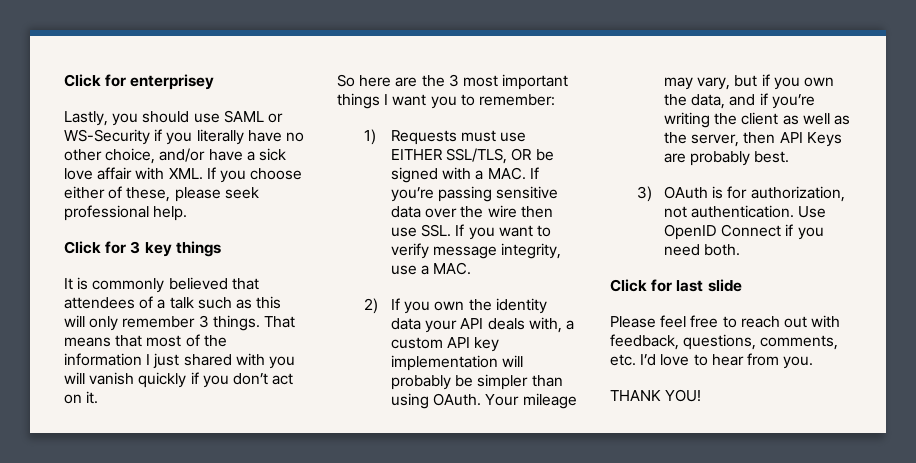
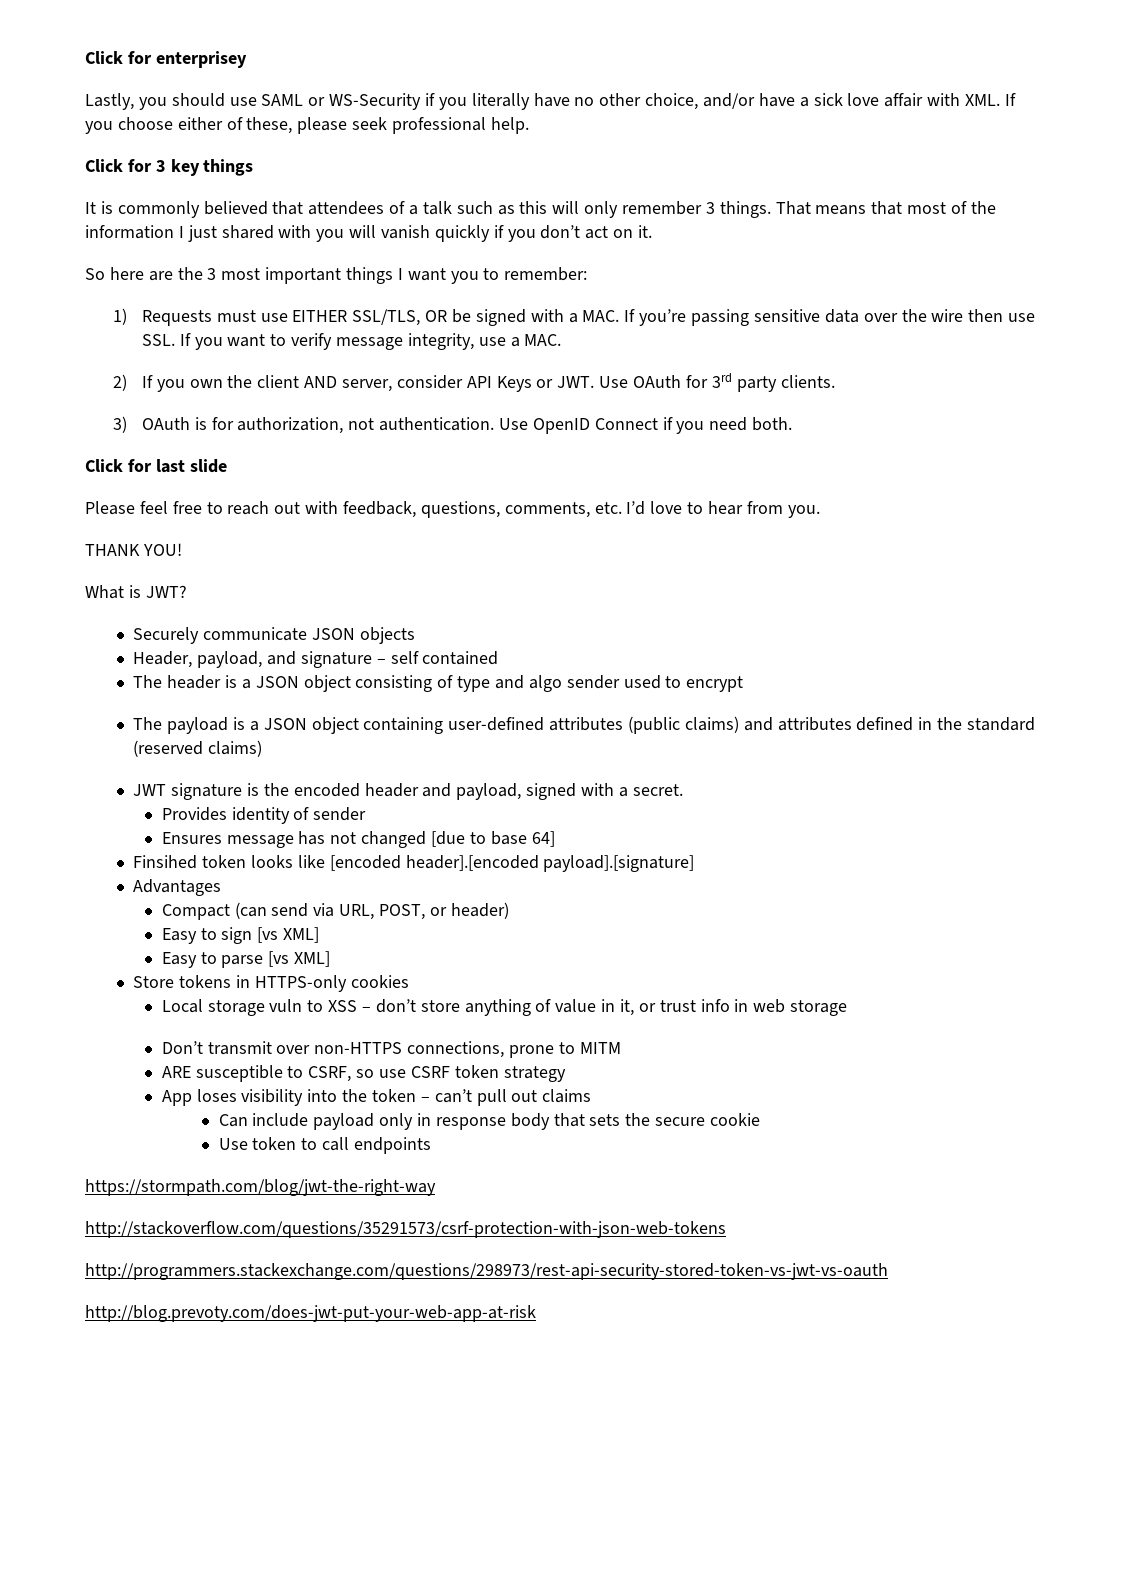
- 2) If you own the identity data your API deals with, a custom API key implementation will probably be simpler than using OAuth. Your mileage may vary, but if you own the data, and if you’re writing the client as well as the server, then API Keys are probably best.
+ 2) If you own the client AND server, consider API Keys or JWT. Use OAuth for 3rd party clients.
+ What is JWT?
+ Securely communicate JSON objects
+ Header, payload, and signature – self contained
+ The header is a JSON object consisting of type and algo sender used to encrypt
+ The payload is a JSON object containing user-defined attributes (public claims) and attributes defined in the standard (reserved claims)
+ JWT signature is the encoded header and payload, signed with a secret.
+ Provides identity of sender
+ Ensures message has not changed [due to base 64]
+ Finsihed token looks like [encoded header].[encoded payload].[signature]
+ Advantages
+ Compact (can send via URL, POST, or header)
+ Easy to sign [vs XML]
+ Easy to parse [vs XML]
+ Store tokens in HTTPS-only cookies
+ Local storage vuln to XSS – don’t store anything of value in it, or trust info in web storage
+ Don’t transmit over non-HTTPS connections, prone to MITM
+ ARE susceptible to CSRF, so use CSRF token strategy
+ App loses visibility into the token – can’t pull out claims
+ Can include payload only in response body that sets the secure cookie
+ Use token to call endpoints
+ https://stormpath.com/blog/jwt-the-right-way
+ http://stackoverflow.com/questions/35291573/csrf-protection-with-json-web-tokens
+ http://programmers.stackexchange.com/questions/298973/rest-api-security-stored-token-vs-jwt-vs-oauth
+ http://blog.prevoty.com/does-jwt-put-your-web-app-at-risk

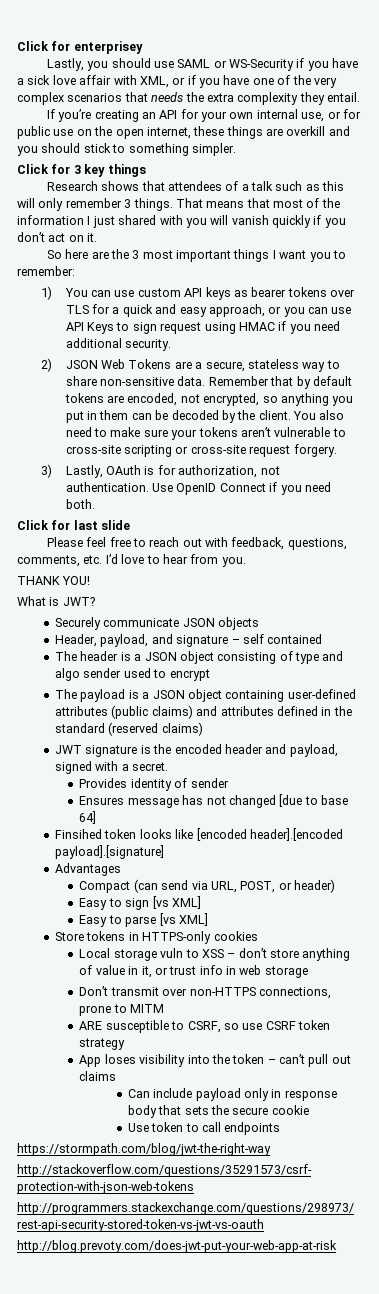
- Lastly, you should use SAML or WS-Security if you literally have no other choice, and/or have a sick love affair with XML. If you choose either of these, please seek professional help.
+ Lastly, you should use SAML or WS-Security if you have a sick love affair with XML, or if you have one of the very complex scenarios that needs the extra complexity they entail.
+ If you’re creating an API for your own internal use, or for public use on the open internet, these things are overkill and you should stick to something simpler.
- It is commonly believed that attendees of a talk such as this will only remember 3 things.
+ Research shows that attendees of a talk such as this will only remember 3 things.
- 1) Requests must use EITHER SSL/TLS, OR be signed with a MAC. If you’re passing sensitive data over the wire then use SSL. If you want to verify message integrity, use a MAC.
- 2) If you own the client AND server, consider API Keys or JWT. Use OAuth for 3rd party clients.
+ 1) You can use custom API keys as bearer tokens over TLS for a quick and easy approach, or you can use API Keys to sign request using HMAC if you need additional security.
+ 2) JSON Web Tokens are a secure, stateless way to share non-sensitive data. Remember that by default tokens are encoded, not encrypted, so anything you put in them can be decoded by the client. You also need to make sure your tokens aren’t vulnerable to cross-site scripting or cross-site request forgery.
- 3) OAuth is for authorization, not authentication.
+ 3) Lastly, OAuth is for authorization, not authentication.

